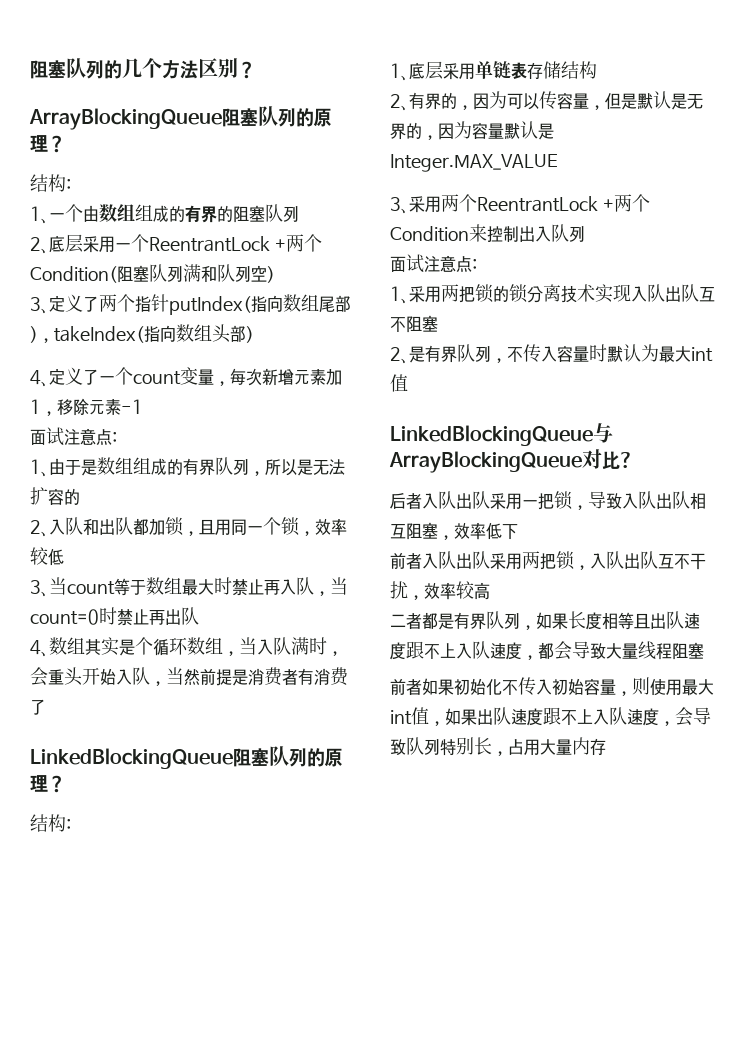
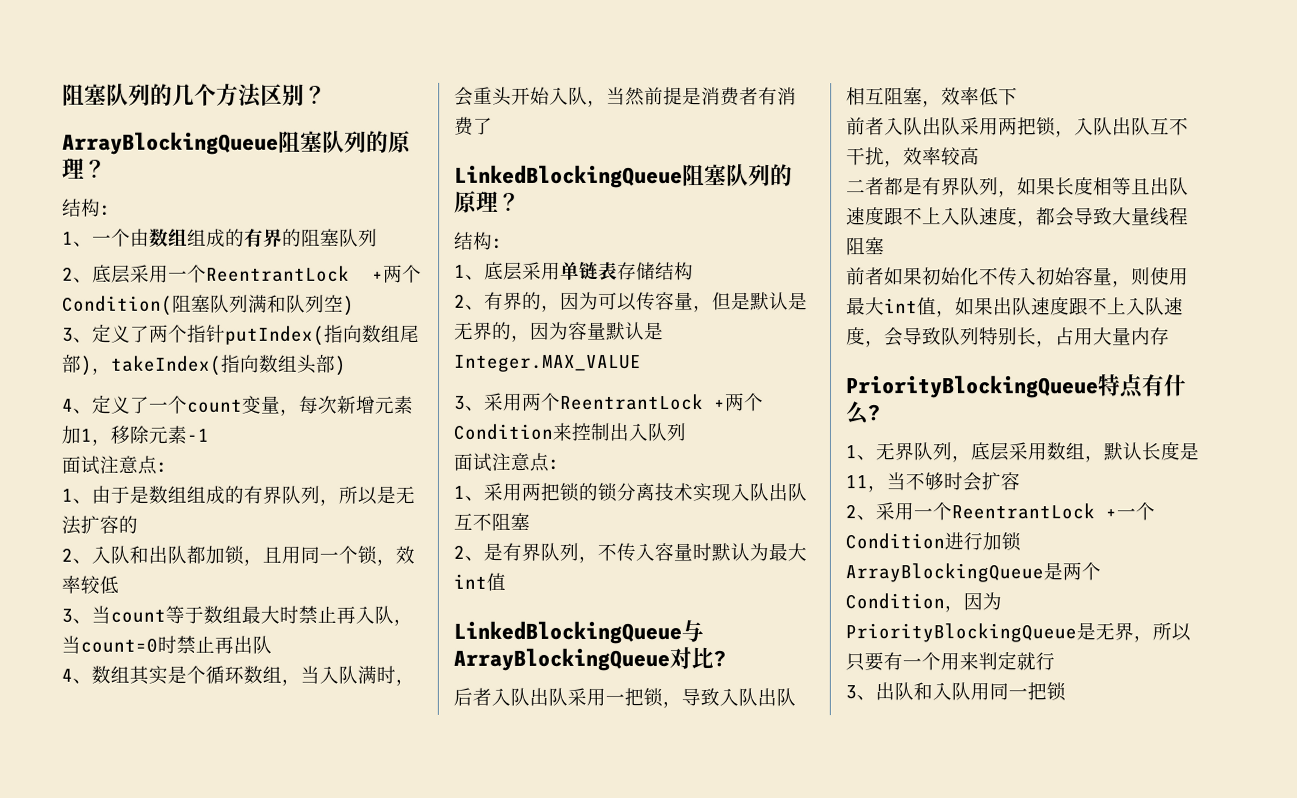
+ PriorityBlockingQueue特点有什么?
+ 1、无界队列，底层采用数组，默认长度是11，当不够时会扩容
+ 2、采用一个ReentrantLock +一个Condition进行加锁ArrayBlockingQueue是两个Condition，因为PriorityBlockingQueue是无界，所以只要有一个用来判定就行
+ 3、出队和入队用同一把锁

